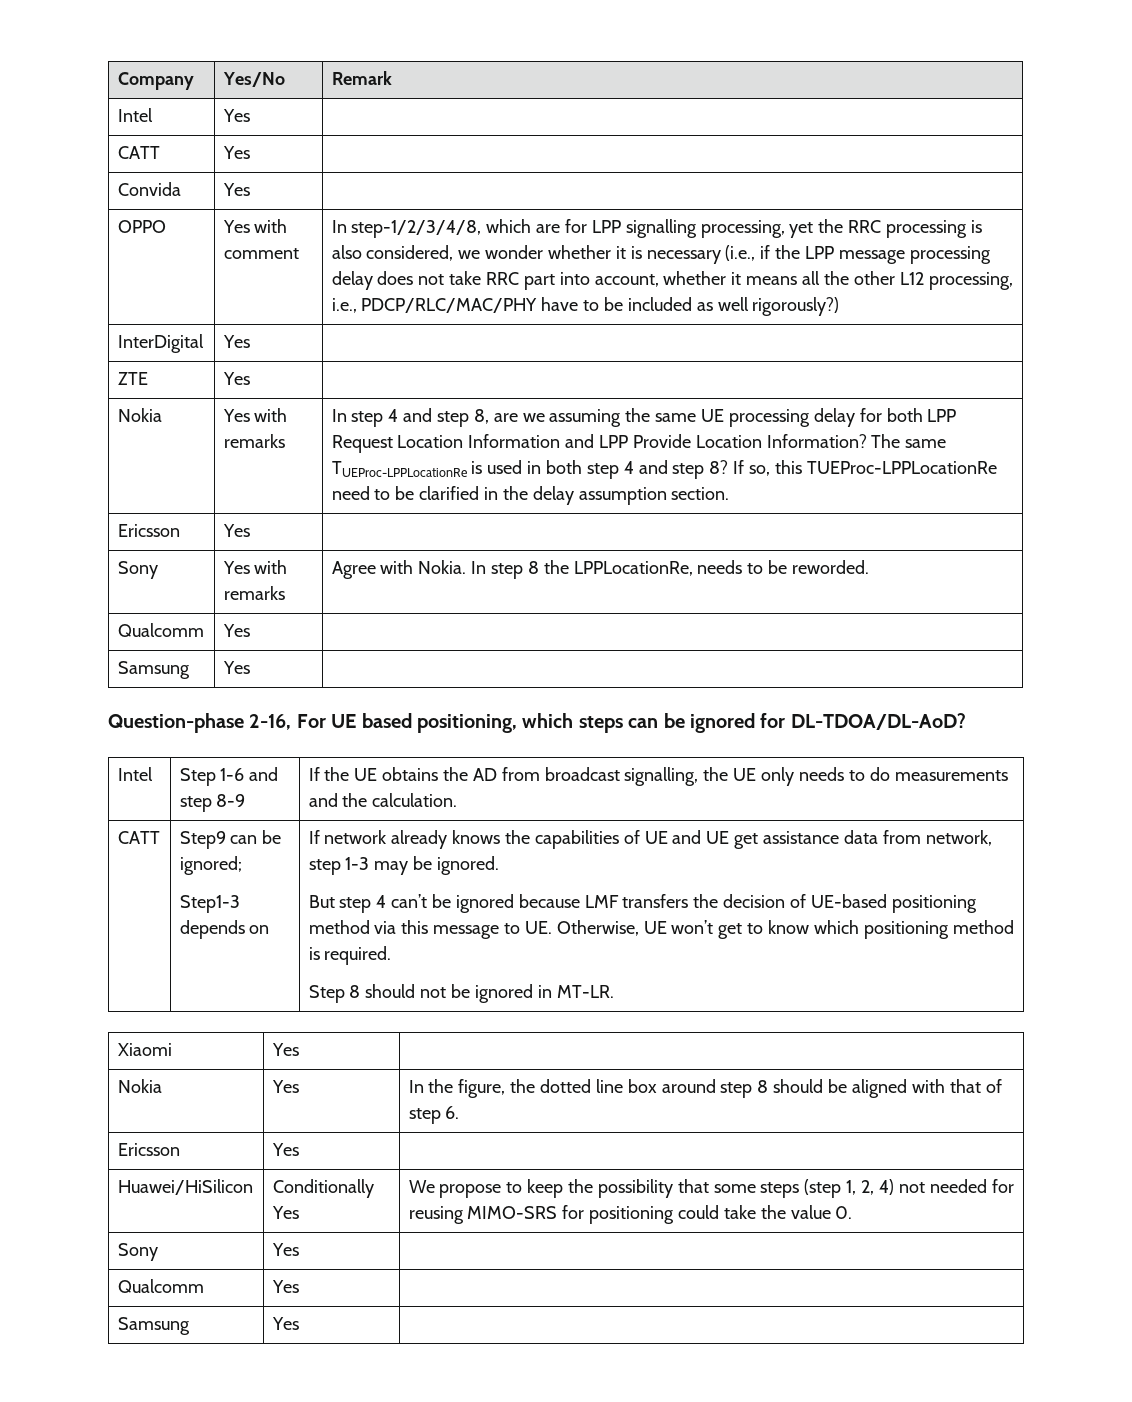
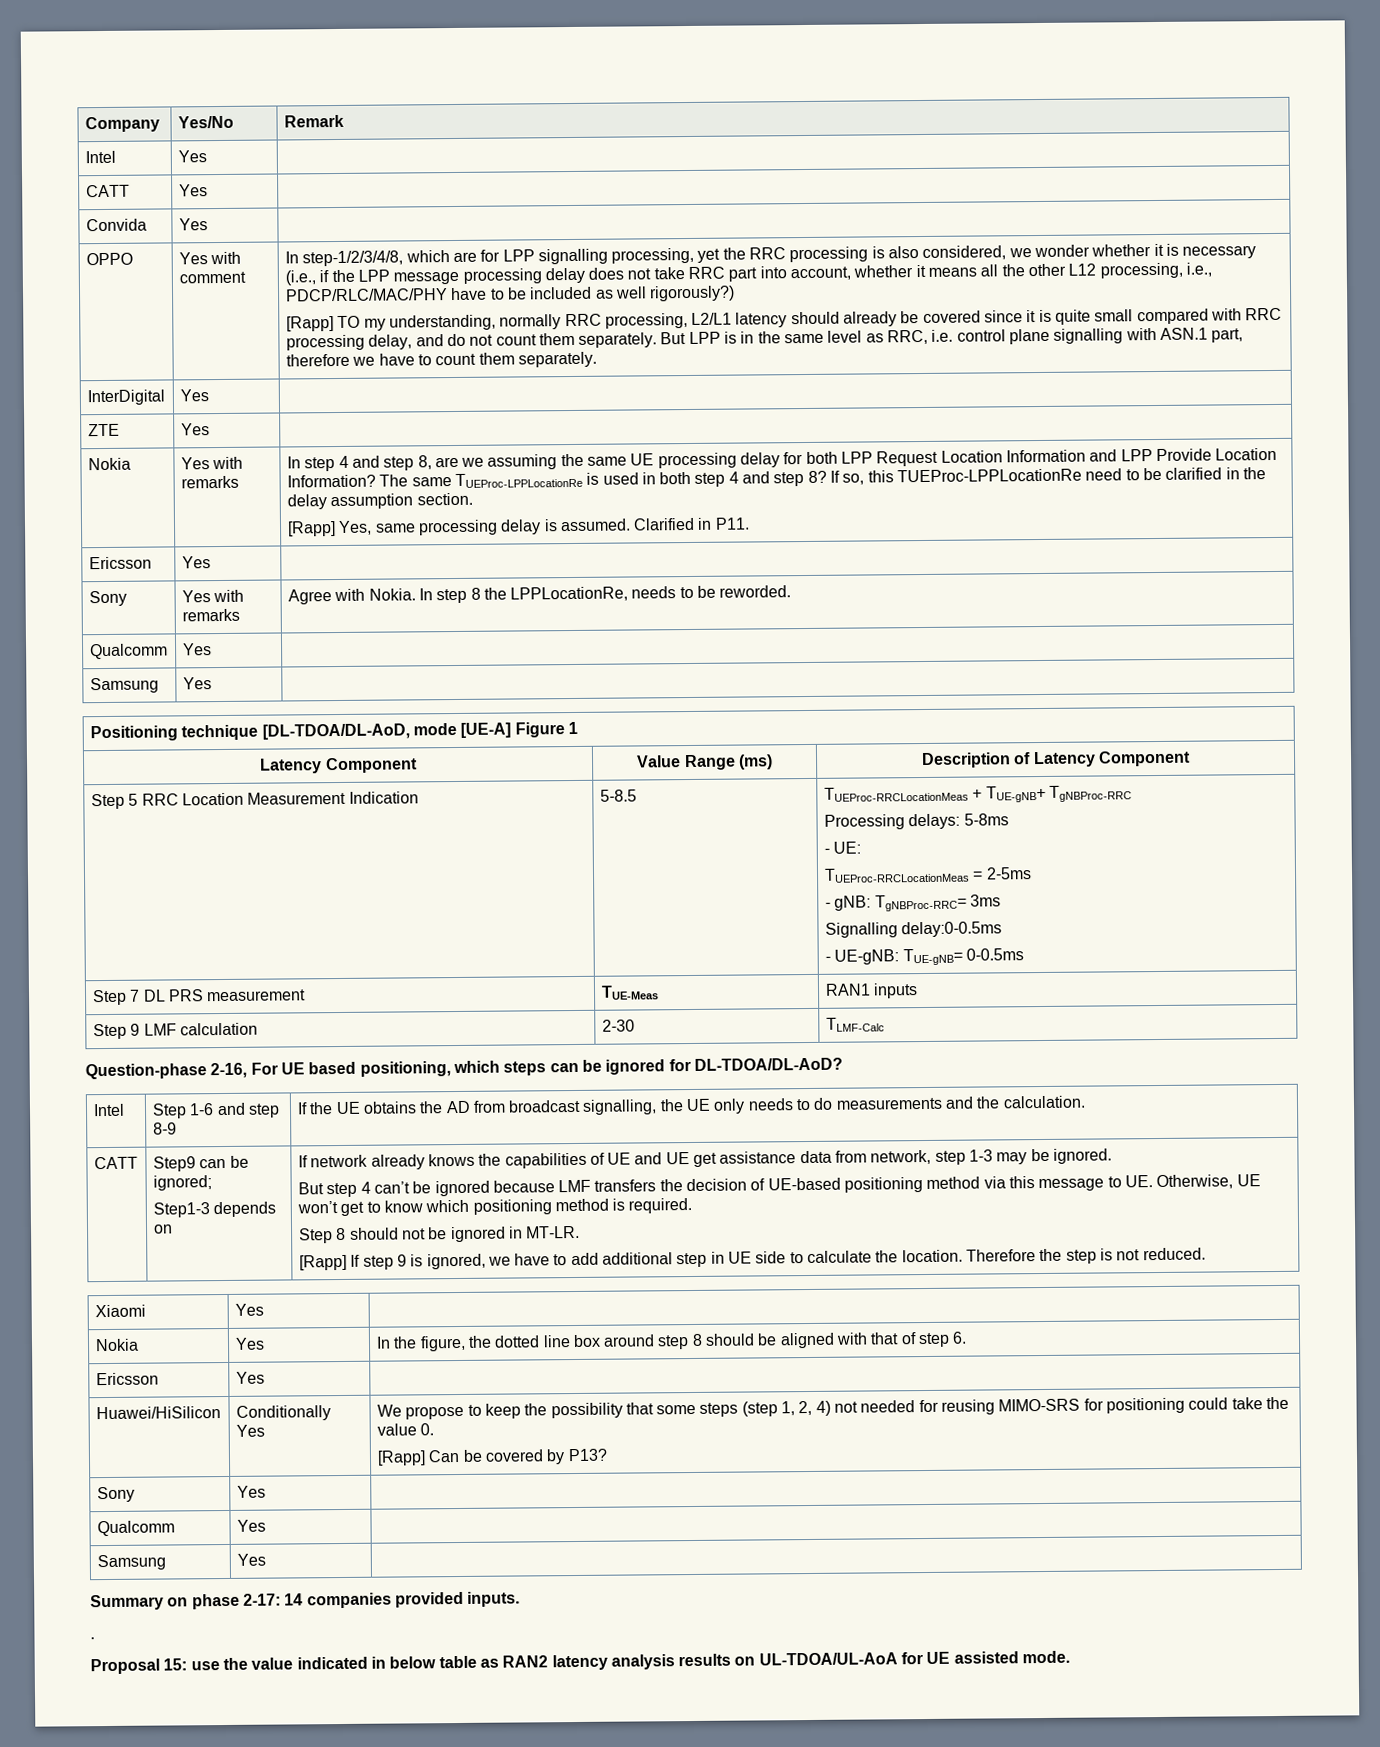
+ [Rapp] TO my understanding, normally RRC processing, L2/L1 latency should already be covered since it is quite small compared with RRC processing delay, and do not count them separately. But LPP is in the same level as RRC, i.e. control plane signalling with ASN.1 part, therefore we have to count them separately.
+ [Rapp] Yes, same processing delay is assumed. Clarified in P11.
+ Positioning technique [DL-TDOA/DL-AoD, mode [UE-A] Figure 1
+ Latency Component | Value Range (ms) | Description of Latency Component
+ Step 5 RRC Location Measurement Indication | 5-8.5 | TUEProc-RRCLocationMeas + TUE-gNB+ TgNBProc-RRC
+ Processing delays: 5-8ms
+ - UE:
+ TUEProc-RRCLocationMeas = 2-5ms
+ - gNB: TgNBProc-RRC= 3ms
+ Signalling delay:0-0.5ms
+ - UE-gNB: TUE-gNB= 0-0.5ms
+ Step 7 DL PRS measurement | TUE-Meas | RAN1 inputs
+ Step 9 LMF calculation | 2-30 | TLMF-Calc
+ [Rapp] If step 9 is ignored, we have to add additional step in UE side to calculate the location. Therefore the step is not reduced.
  Huawei/HiSilicon | Conditionally Yes | We propose to keep the possibility that some steps (step 1, 2, 4) not needed for reusing MIMO-SRS for positioning could take the value 0.
+ [Rapp] Can be covered by P13?
+ Summary on phase 2-17: 14 companies provided inputs.
+ .
+ Proposal 15: use the value indicated in below table as RAN2 latency analysis results on UL-TDOA/UL-AoA for UE assisted mode.

